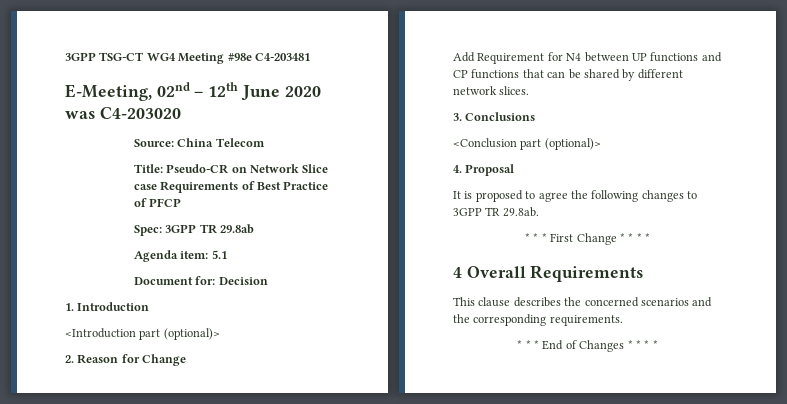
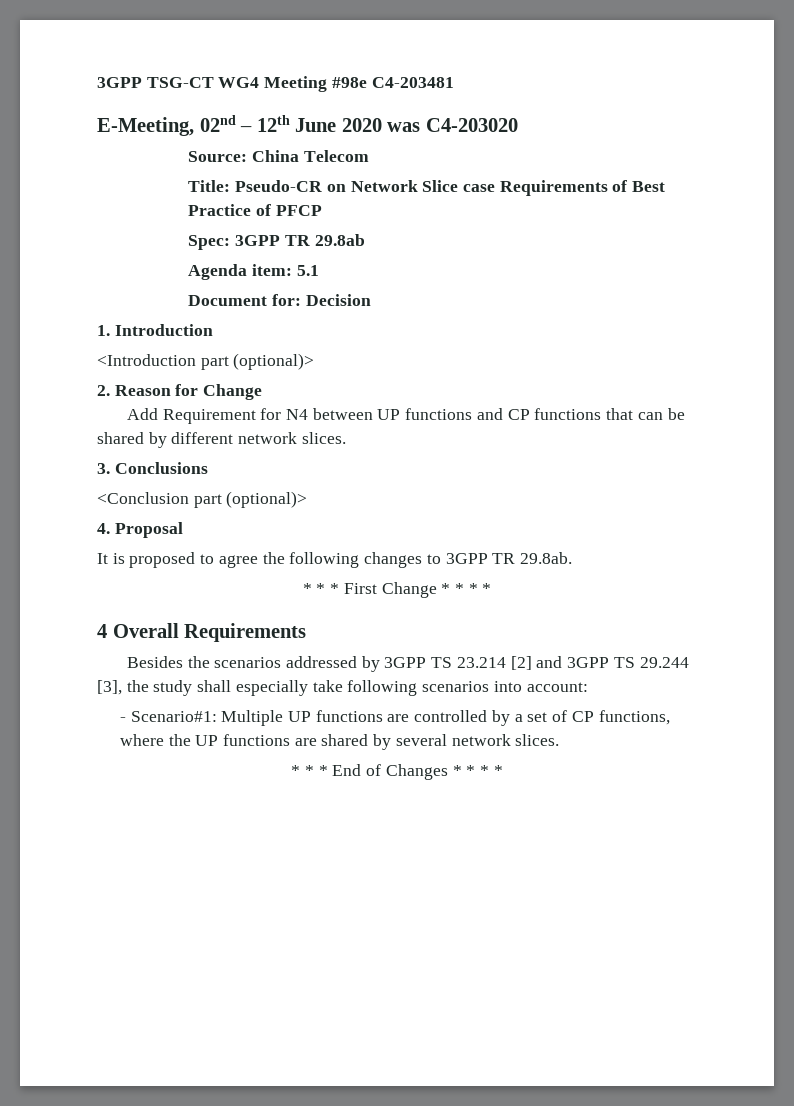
- This clause describes the concerned scenarios and the corresponding requirements.
+ Besides the scenarios addressed by 3GPP TS 23.214 [2] and 3GPP TS 29.244 [3], the study shall especially take following scenarios into account:
+ - Scenario#1: Multiple UP functions are controlled by a set of CP functions, where the UP functions are shared by several network slices.

